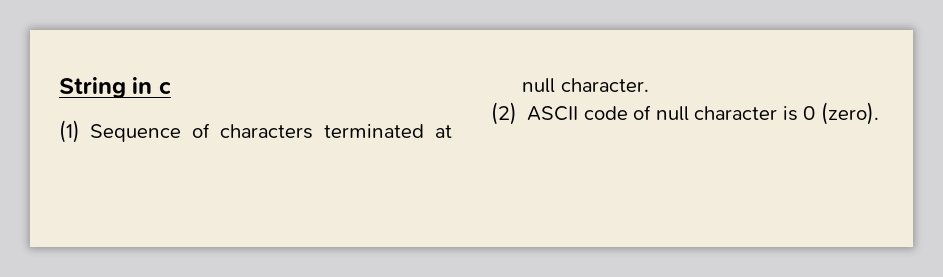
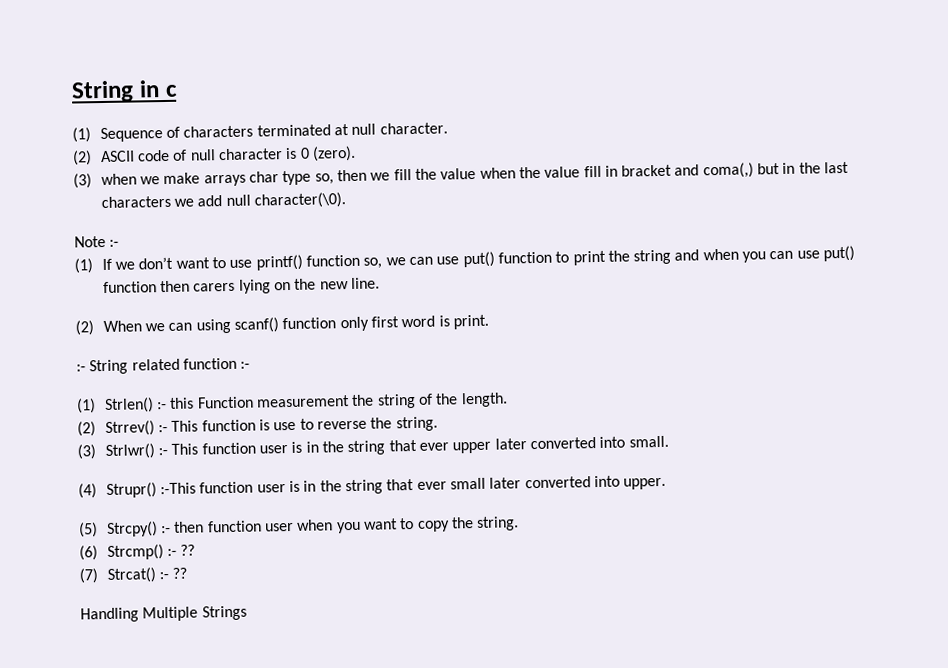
+ (3) when we make arrays char type so, then we fill the value when the value fill in bracket and coma(,) but in the last characters we add null character(\0).
+ Note :-
+ (1) If we don’t want to use printf() function so, we can use put() function to print the string and when you can use put() function then carers lying on the new line.
+ (2) When we can using scanf() function only first word is print.
+ :- String related function :-
+ (1) Strlen() :- this Function measurement the string of the length.
+ (2) Strrev() :- This function is use to reverse the string.
+ (3) Strlwr() :- This function user is in the string that ever upper later converted into small.
+ (4) Strupr() :-This function user is in the string that ever small later converted into upper.
+ (5) Strcpy() :- then function user when you want to copy the string.
+ (6) Strcmp() :- ??
+ (7) Strcat() :- ??
+ Handling Multiple Strings

